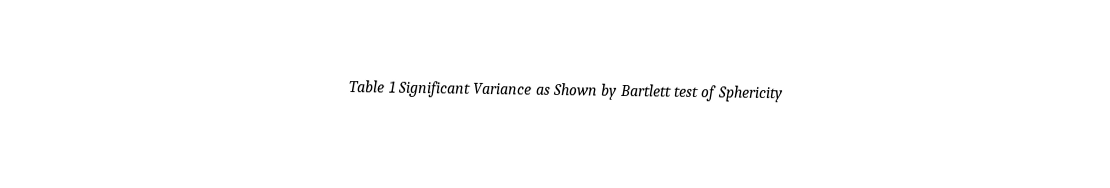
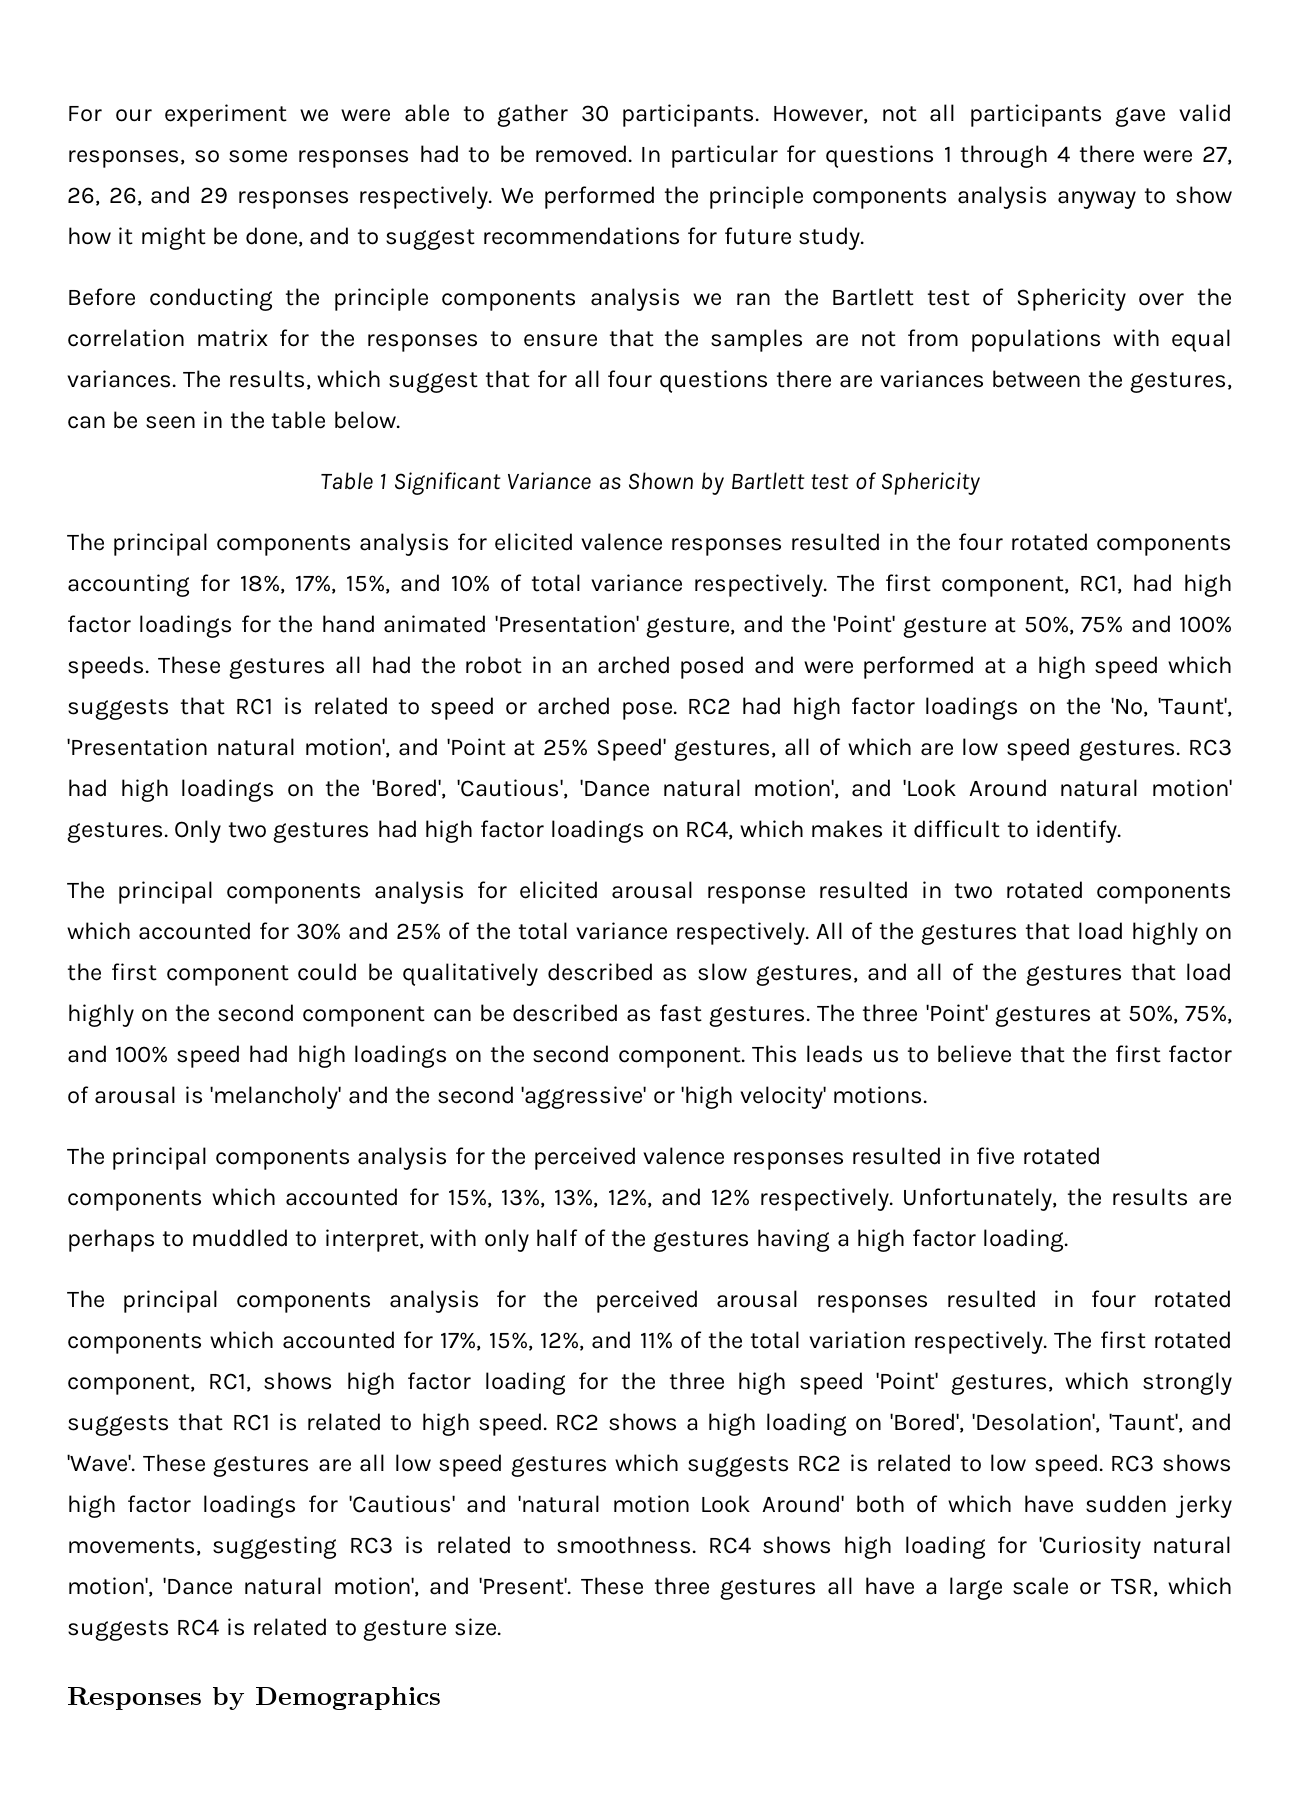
+ For our experiment we were able to gather 30 participants. However, not all participants gave valid responses, so some responses had to be removed. In particular for questions 1 through 4 there were 27, 26, 26, and 29 responses respectively. We performed the principle components analysis anyway to show how it might be done, and to suggest recommendations for future study.
+ Before conducting the principle components analysis we ran the Bartlett test of Sphericity over the correlation matrix for the responses to ensure that the samples are not from populations with equal variances. The results, which suggest that for all four questions there are variances between the gestures, can be seen in the table below.
+ The principal components analysis for elicited valence responses resulted in the four rotated components accounting for 18%, 17%, 15%, and 10% of total variance respectively. The first component, RC1, had high factor loadings for the hand animated 'Presentation' gesture, and the 'Point' gesture at 50%, 75% and 100% speeds. These gestures all had the robot in an arched posed and were performed at a high speed which suggests that RC1 is related to speed or arched pose. RC2 had high factor loadings on the 'No, 'Taunt', 'Presentation natural motion', and 'Point at 25% Speed' gestures, all of which are low speed gestures. RC3 had high loadings on the 'Bored', 'Cautious', 'Dance natural motion', and 'Look Around natural motion' gestures. Only two gestures had high factor loadings on RC4, which makes it difficult to identify.
+ The principal components analysis for elicited arousal response resulted in two rotated components which accounted for 30% and 25% of the total variance respectively. All of the gestures that load highly on the first component could be qualitatively described as slow gestures, and all of the gestures that load highly on the second component can be described as fast gestures. The three 'Point' gestures at 50%, 75%, and 100% speed had high loadings on the second component. This leads us to believe that the first factor of arousal is 'melancholy' and the second 'aggressive' or 'high velocity' motions.
+ The principal components analysis for the perceived valence responses resulted in five rotated components which accounted for 15%, 13%, 13%, 12%, and 12% respectively. Unfortunately, the results are perhaps to muddled to interpret, with only half of the gestures having a high factor loading.
+ The principal components analysis for the perceived arousal responses resulted in four rotated components which accounted for 17%, 15%, 12%, and 11% of the total variation respectively. The first rotated component, RC1, shows high factor loading for the three high speed 'Point' gestures, which strongly suggests that RC1 is related to high speed. RC2 shows a high loading on 'Bored', 'Desolation', 'Taunt', and 'Wave'. These gestures are all low speed gestures which suggests RC2 is related to low speed. RC3 shows high factor loadings for 'Cautious' and 'natural motion Look Around' both of which have sudden jerky movements, suggesting RC3 is related to smoothness. RC4 shows high loading for 'Curiosity natural motion', 'Dance natural motion', and 'Present'. These three gestures all have a large scale or TSR, which suggests RC4 is related to gesture size.
+ Responses by Demographics

